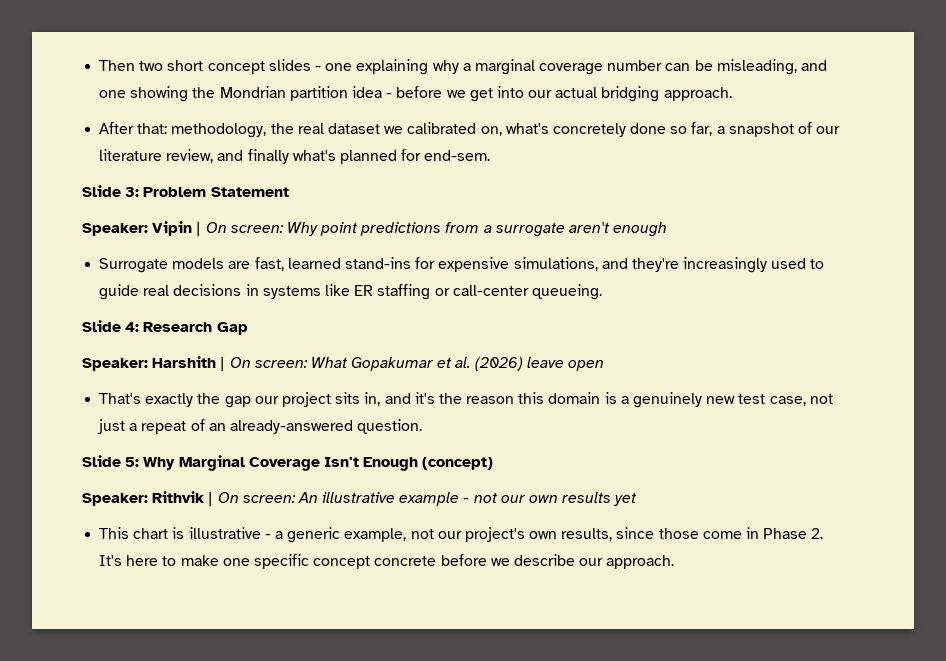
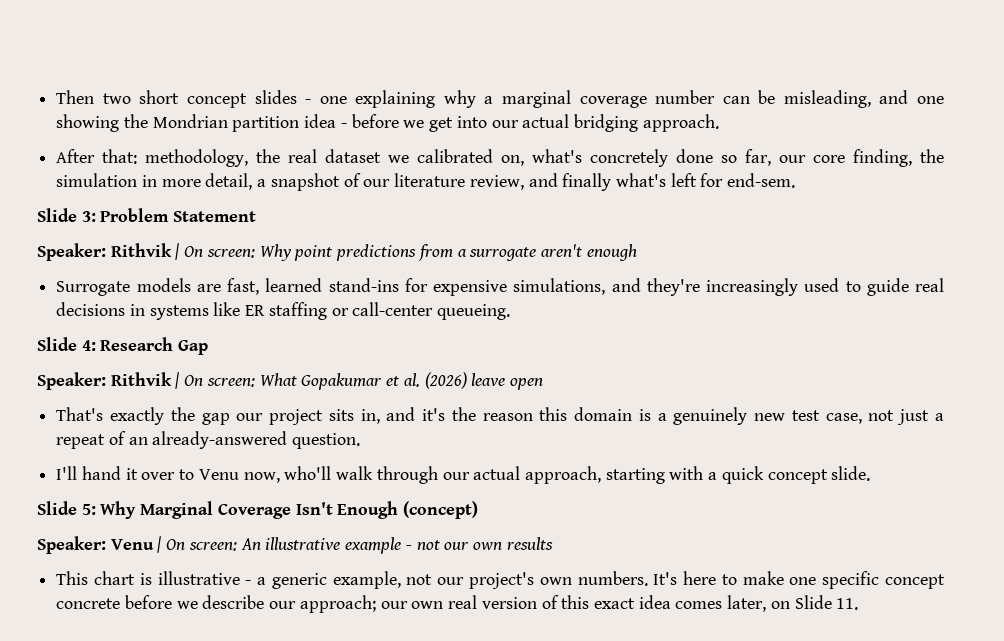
- After that: methodology, the real dataset we calibrated on, what's concretely done so far, a snapshot of our literature review, and finally what's planned for end-sem.
+ After that: methodology, the real dataset we calibrated on, what's concretely done so far, our core finding, the simulation in more detail, a snapshot of our literature review, and finally what's left for end-sem.
- Speaker: Vipin | On screen: Why point predictions from a surrogate aren't enough
+ Speaker: Rithvik | On screen: Why point predictions from a surrogate aren't enough
- Speaker: Harshith | On screen: What Gopakumar et al. (2026) leave open
+ Speaker: Rithvik | On screen: What Gopakumar et al. (2026) leave open
+ I'll hand it over to Venu now, who'll walk through our actual approach, starting with a quick concept slide.
- Speaker: Rithvik | On screen: An illustrative example - not our own results yet
+ Speaker: Venu | On screen: An illustrative example - not our own results
- This chart is illustrative - a generic example, not our project's own results, since those come in Phase 2. It's here to make one specific concept concrete before we describe our approach.
+ This chart is illustrative - a generic example, not our project's own numbers. It's here to make one specific concept concrete before we describe our approach; our own real version of this exact idea comes later, on Slide 11.

